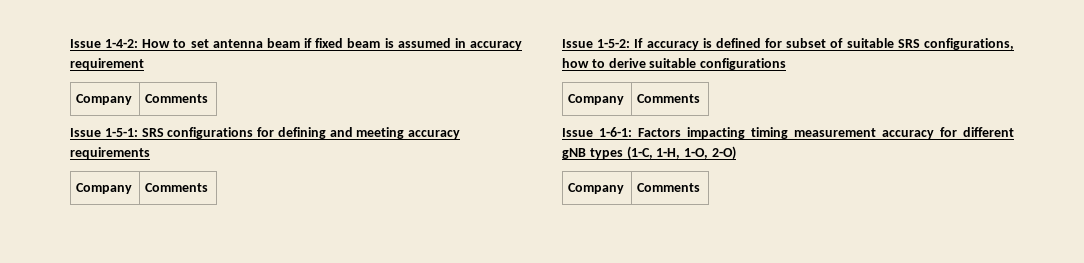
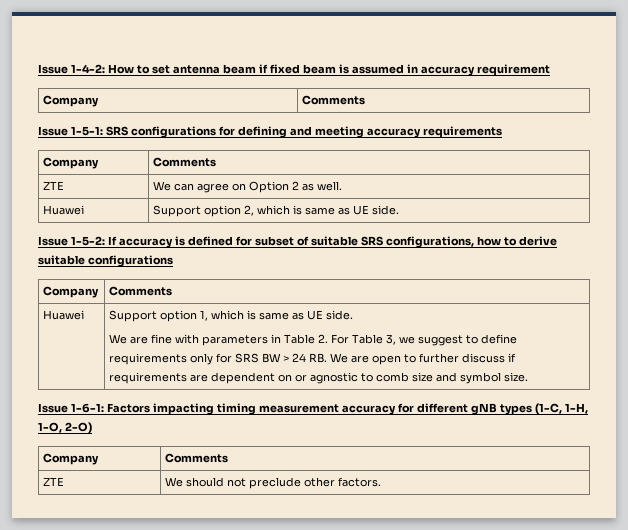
+ ZTE | We can agree on Option 2 as well.
+ Huawei | Support option 2, which is same as UE side.
+ Huawei | Support option 1, which is same as UE side.
+ We are fine with parameters in Table 2. For Table 3, we suggest to define requirements only for SRS BW > 24 RB. We are open to further discuss if requirements are dependent on or agnostic to comb size and symbol size.
+ ZTE | We should not preclude other factors.

